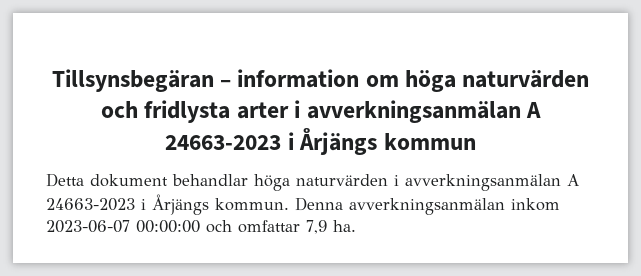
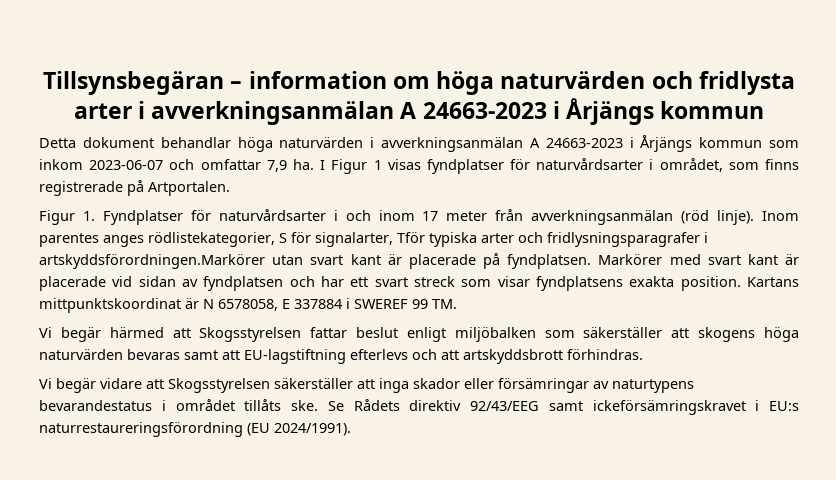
- Detta dokument behandlar höga naturvärden i avverkningsanmälan A 24663-2023 i Årjängs kommun. Denna avverkningsanmälan inkom 2023-06-07 00:00:00 och omfattar 7,9 ha.
+ Detta dokument behandlar höga naturvärden i avverkningsanmälan A 24663-2023 i Årjängs kommun som inkom 2023-06-07 och omfattar 7,9 ha.
+ I Figur 1 visas fyndplatser för naturvårdsarter i området, som finns registrerade på Artportalen.
+ Figur 1. Fyndplatser för naturvårdsarter i och inom 17 meter från avverkningsanmälan (röd linje). Inom parentes anges rödlistekategorier, S för signalarter, Tför typiska arter och fridlysningsparagrafer i artskyddsförordningen.Markörer utan svart kant är placerade på fyndplatsen. Markörer med svart kant är placerade vid sidan av fyndplatsen och har ett svart streck som visar fyndplatsens exakta position. Kartans mittpunktskoordinat är N 6578058, E 337884 i SWEREF 99 TM.
+ Vi begär härmed att Skogsstyrelsen fattar beslut enligt miljöbalken som säkerställer att skogens höga naturvärden bevaras samt att EU-lagstiftning efterlevs och att artskyddsbrott förhindras.
+ Vi begär vidare att Skogsstyrelsen säkerställer att inga skador eller försämringar av naturtypens bevarandestatus i området tillåts ske. Se Rådets direktiv 92/43/EEG samt ickeförsämringskravet i EU:s naturrestaureringsförordning (EU 2024/1991).

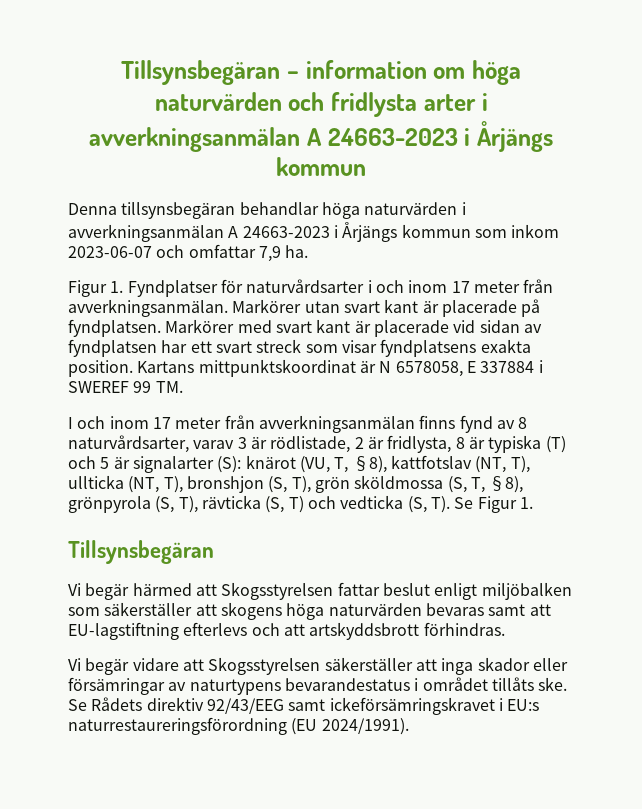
- Detta dokument behandlar höga naturvärden i avverkningsanmälan A 24663-2023 i Årjängs kommun som inkom 2023-06-07 och omfattar 7,9 ha. I Figur 1 visas fyndplatser för naturvårdsarter i området, som finns registrerade på Artportalen.
+ Denna tillsynsbegäran behandlar höga naturvärden i avverkningsanmälan A 24663-2023 i Årjängs kommun som inkom 2023-06-07 och omfattar 7,9 ha.
- Figur 1. Fyndplatser för naturvårdsarter i och inom 17 meter från avverkningsanmälan (röd linje). Inom parentes anges rödlistekategorier, S för signalarter, Tför typiska arter och fridlysningsparagrafer i artskyddsförordningen.Markörer utan svart kant är placerade på fyndplatsen.
+ Figur 1. Fyndplatser för naturvårdsarter i och inom 17 meter från avverkningsanmälan. Markörer utan svart kant är placerade på fyndplatsen.
- Markörer med svart kant är placerade vid sidan av fyndplatsen och har ett svart streck som visar fyndplatsens exakta position.
+ Markörer med svart kant är placerade vid sidan av fyndplatsen har ett svart streck som visar fyndplatsens exakta position.
+ I och inom 17 meter från avverkningsanmälan finns fynd av 8 naturvårdsarter, varav 3 är rödlistade, 2 är fridlysta, 8 är typiska (T) och 5 är signalarter (S): knärot (VU, T, §8), kattfotslav (NT, T), ullticka (NT, T), bronshjon (S, T), grön sköldmossa (S, T, §8), grönpyrola (S, T), rävticka (S, T) och vedticka (S, T). Se Figur 1.
+ Tillsynsbegäran

